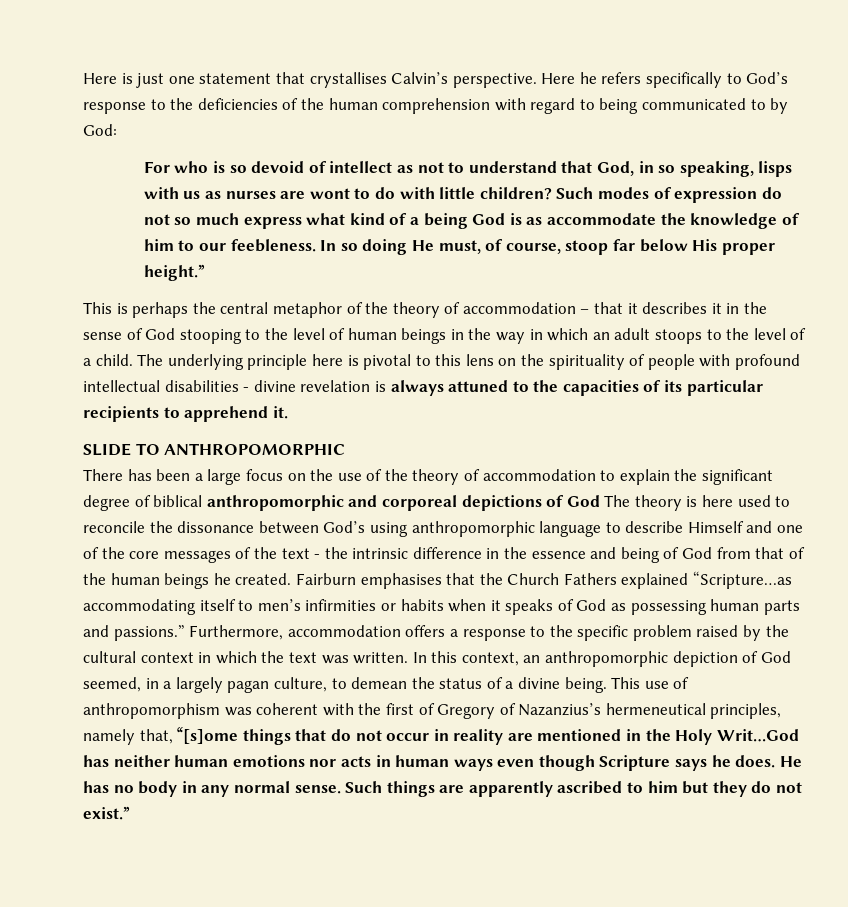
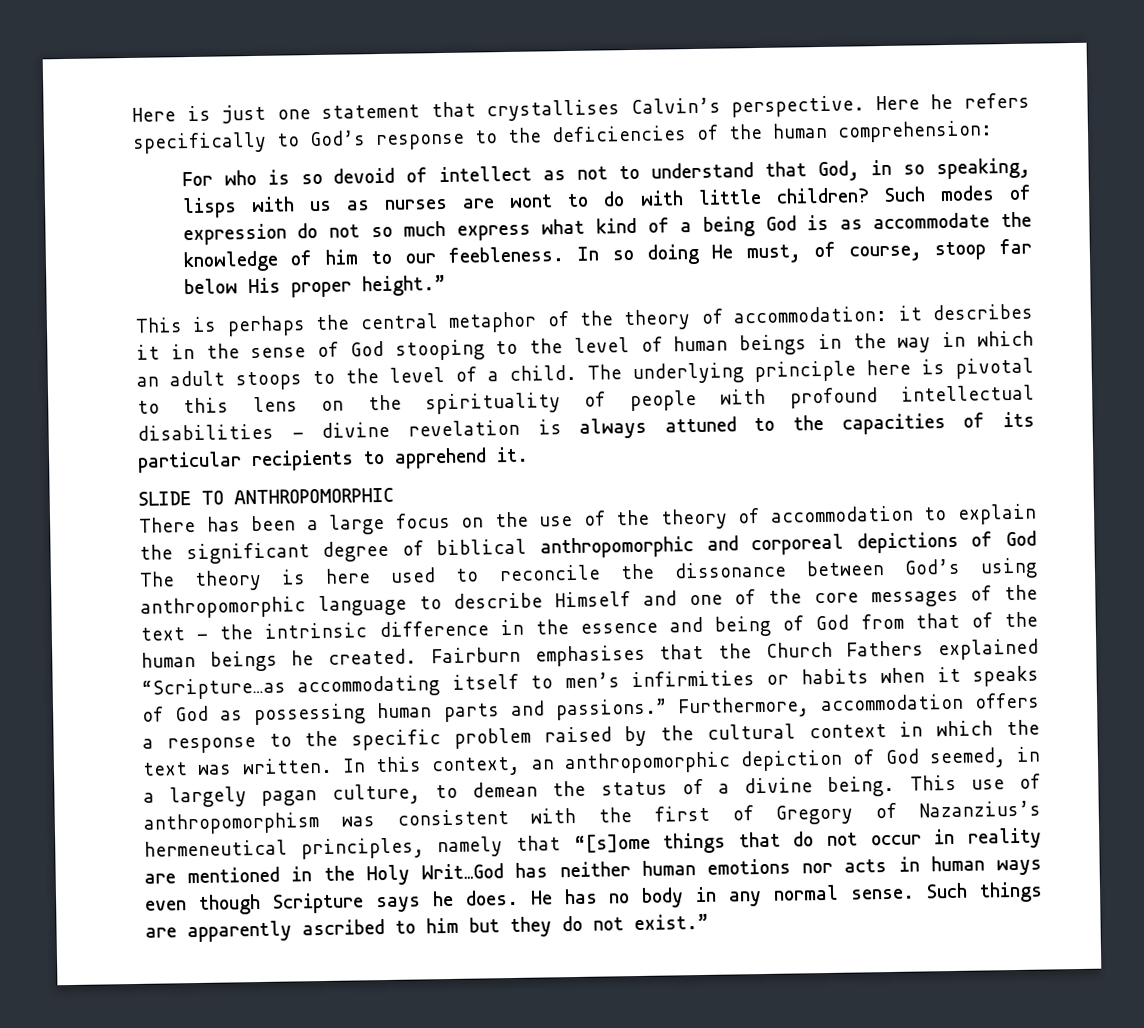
- Here he refers specifically to God’s response to the deficiencies of the human comprehension with regard to being communicated to by God:
+ Here he refers specifically to God’s response to the deficiencies of the human comprehension:
- This is perhaps the central metaphor of the theory of accommodation – that it describes it in the sense of God stooping to the level of human beings in the way in which an adult stoops to the level of a child.
+ This is perhaps the central metaphor of the theory of accommodation: it describes it in the sense of God stooping to the level of human beings in the way in which an adult stoops to the level of a child.
- This use of anthropomorphism was coherent with the first of Gregory of Nazanzius’s hermeneutical principles, namely that, “[s]ome things that do not occur in reality are mentioned in the Holy Writ…God has neither human emotions nor acts in human ways even though Scripture says he does.
+ This use of anthropomorphism was consistent with the first of Gregory of Nazanzius’s hermeneutical principles, namely that “[s]ome things that do not occur in reality are mentioned in the Holy Writ…God has neither human emotions nor acts in human ways even though Scripture says he does.

